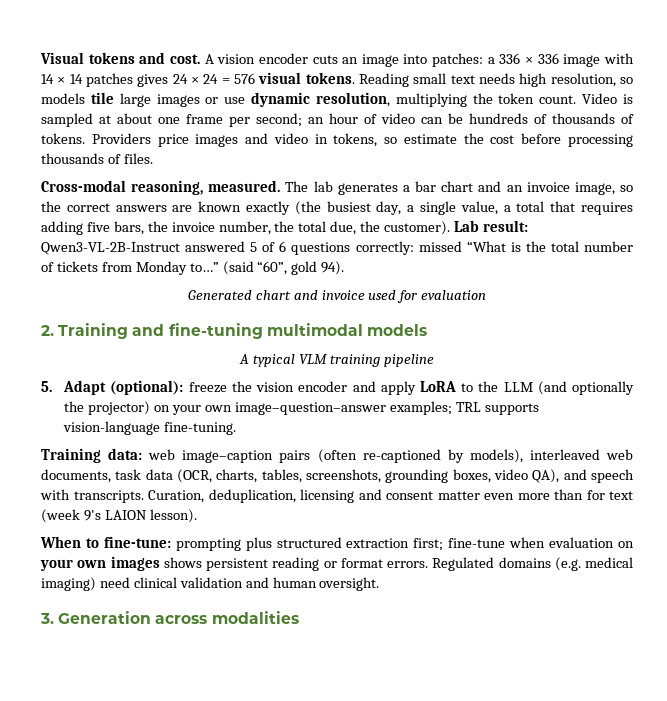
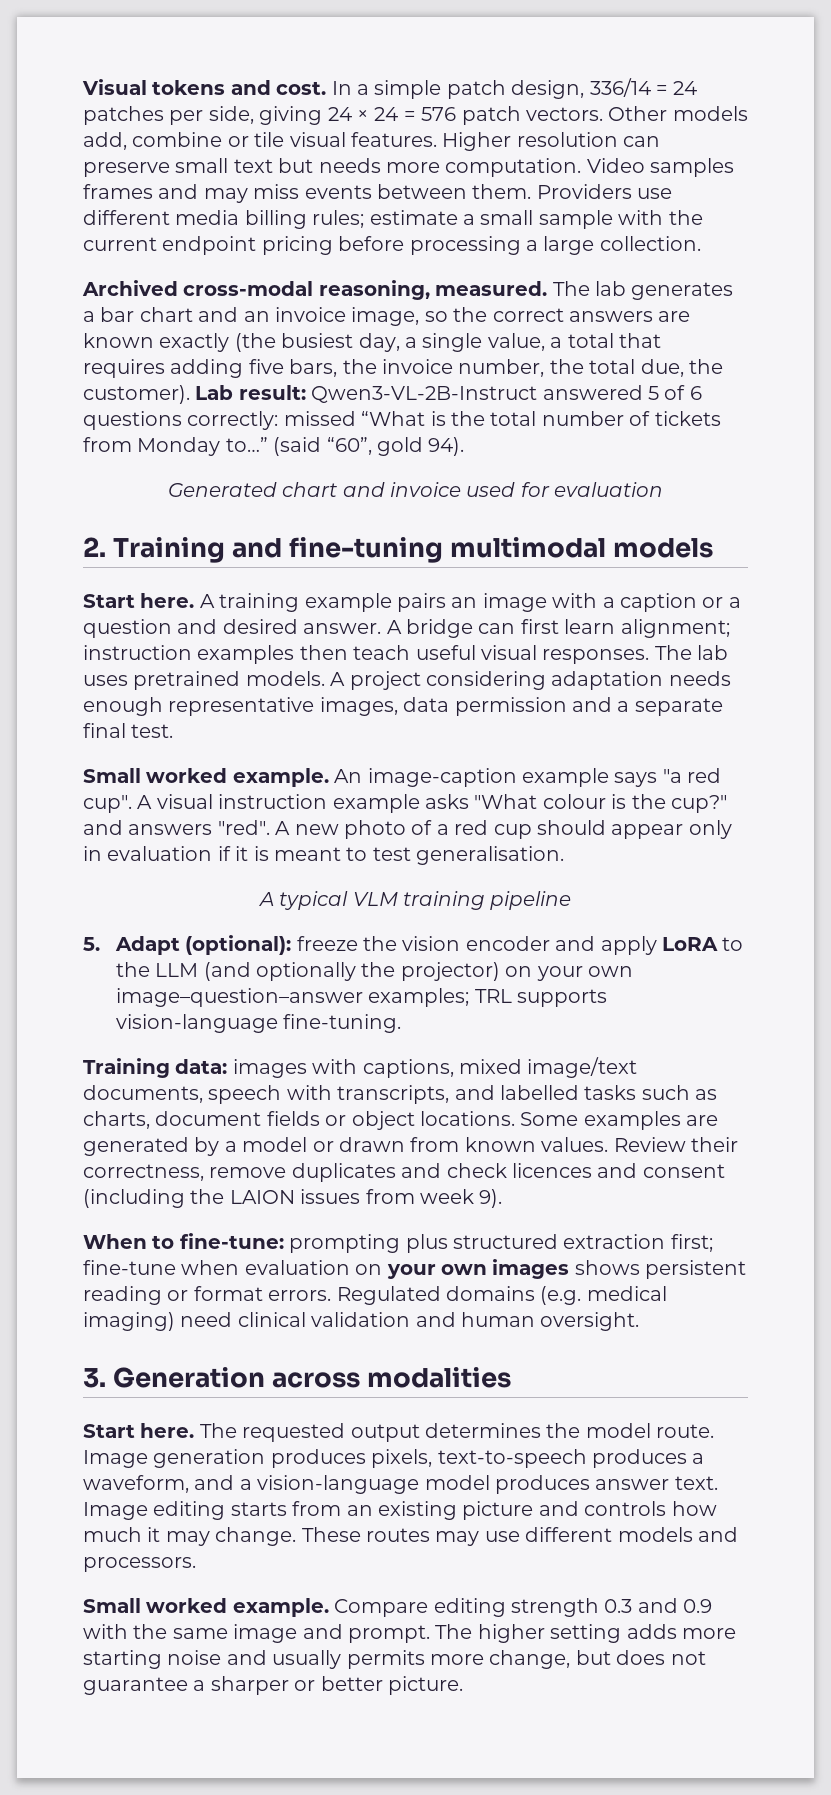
- A vision encoder cuts an image into patches: a 336 × 336 image with 14 × 14 patches gives 24 × 24 = 576 visual tokens. Reading small text needs high resolution, so models tile large images or use dynamic resolution, multiplying the token count. Video is sampled at about one frame per second; an hour of video can be hundreds of thousands of tokens. Providers price images and video in tokens, so estimate the cost before processing thousands of files.
- Cross-modal reasoning, measured.
+ In a simple patch design, 336/14 = 24 patches per side, giving 24 × 24 = 576 patch vectors. Other models add, combine or tile visual features. Higher resolution can preserve small text but needs more computation. Video samples frames and may miss events between them. Providers use different media billing rules; estimate a small sample with the current endpoint pricing before processing a large collection.
+ Archived cross-modal reasoning, measured.
+ Start here. A training example pairs an image with a caption or a question and desired answer. A bridge can first learn alignment; instruction examples then teach useful visual responses. The lab uses pretrained models. A project considering adaptation needs enough representative images, data permission and a separate final test.
+ Small worked example. An image-caption example says "a red cup". A visual instruction example asks "What colour is the cup?" and answers "red". A new photo of a red cup should appear only in evaluation if it is meant to test generalisation.
- Training data: web image–caption pairs (often re-captioned by models), interleaved web documents, task data (OCR, charts, tables, screenshots, grounding boxes, video QA), and speech with transcripts. Curation, deduplication, licensing and consent matter even more than for text (week 9's LAION lesson).
+ Training data: images with captions, mixed image/text documents, speech with transcripts, and labelled tasks such as charts, document fields or object locations. Some examples are generated by a model or drawn from known values. Review their correctness, remove duplicates and check licences and consent (including the LAION issues from week 9).
+ Start here. The requested output determines the model route. Image generation produces pixels, text-to-speech produces a waveform, and a vision-language model produces answer text. Image editing starts from an existing picture and controls how much it may change. These routes may use different models and processors.
+ Small worked example. Compare editing strength 0.3 and 0.9 with the same image and prompt. The higher setting adds more starting noise and usually permits more change, but does not guarantee a sharper or better picture.

